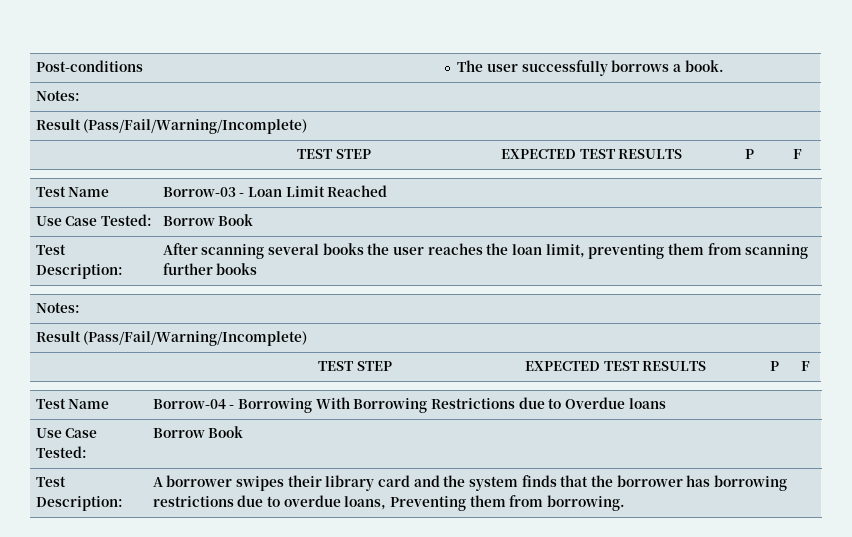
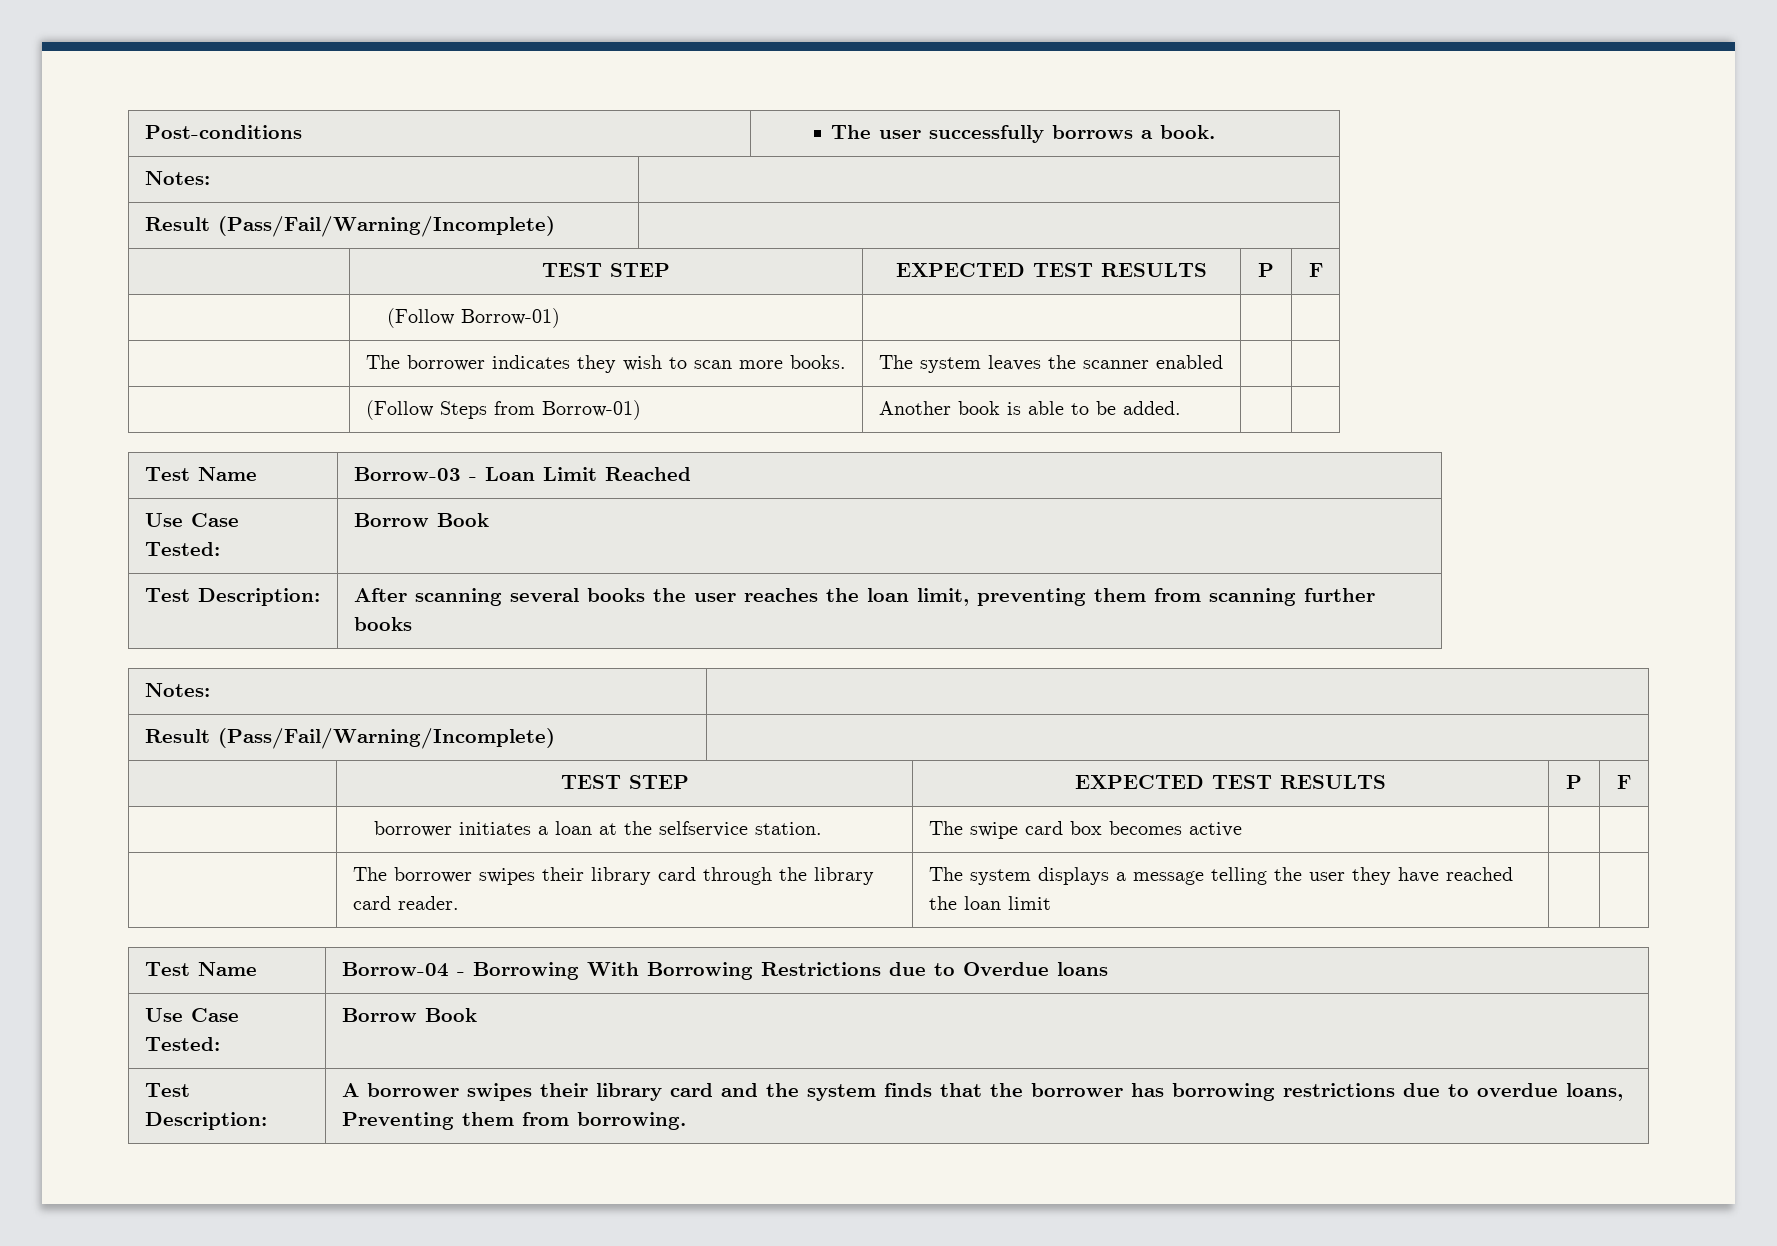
+ | (Follow Borrow-01) | | |
+ | The borrower indicates they wish to scan more books. | The system leaves the scanner enabled | |
+ | (Follow Steps from Borrow-01) | Another book is able to be added. | |
+ | borrower initiates a loan at the selfservice station. | The swipe card box becomes active | |
+ | The borrower swipes their library card through the library card reader. | The system displays a message telling the user they have reached the loan limit | |

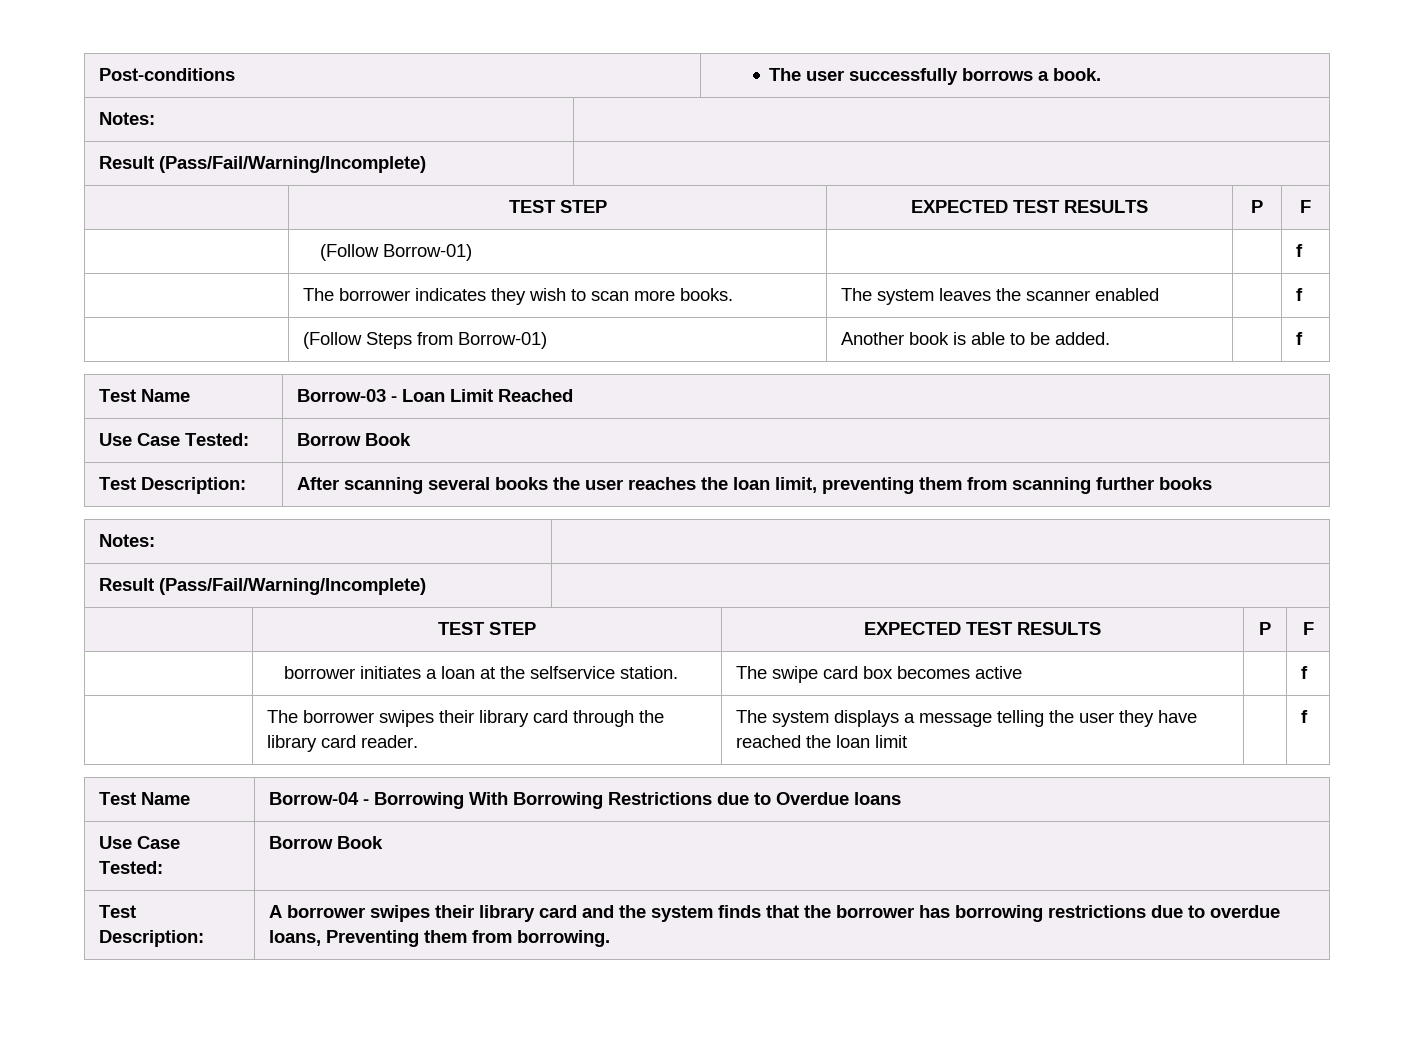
- | (Follow Borrow-01) | | |
+ | (Follow Borrow-01) | | | f
- | The borrower indicates they wish to scan more books. | The system leaves the scanner enabled | |
+ | The borrower indicates they wish to scan more books. | The system leaves the scanner enabled | | f
- | (Follow Steps from Borrow-01) | Another book is able to be added. | |
+ | (Follow Steps from Borrow-01) | Another book is able to be added. | | f
- | borrower initiates a loan at the selfservice station. | The swipe card box becomes active | |
+ | borrower initiates a loan at the selfservice station. | The swipe card box becomes active | | f
- | The borrower swipes their library card through the library card reader. | The system displays a message telling the user they have reached the loan limit | |
+ | The borrower swipes their library card through the library card reader. | The system displays a message telling the user they have reached the loan limit | | f

